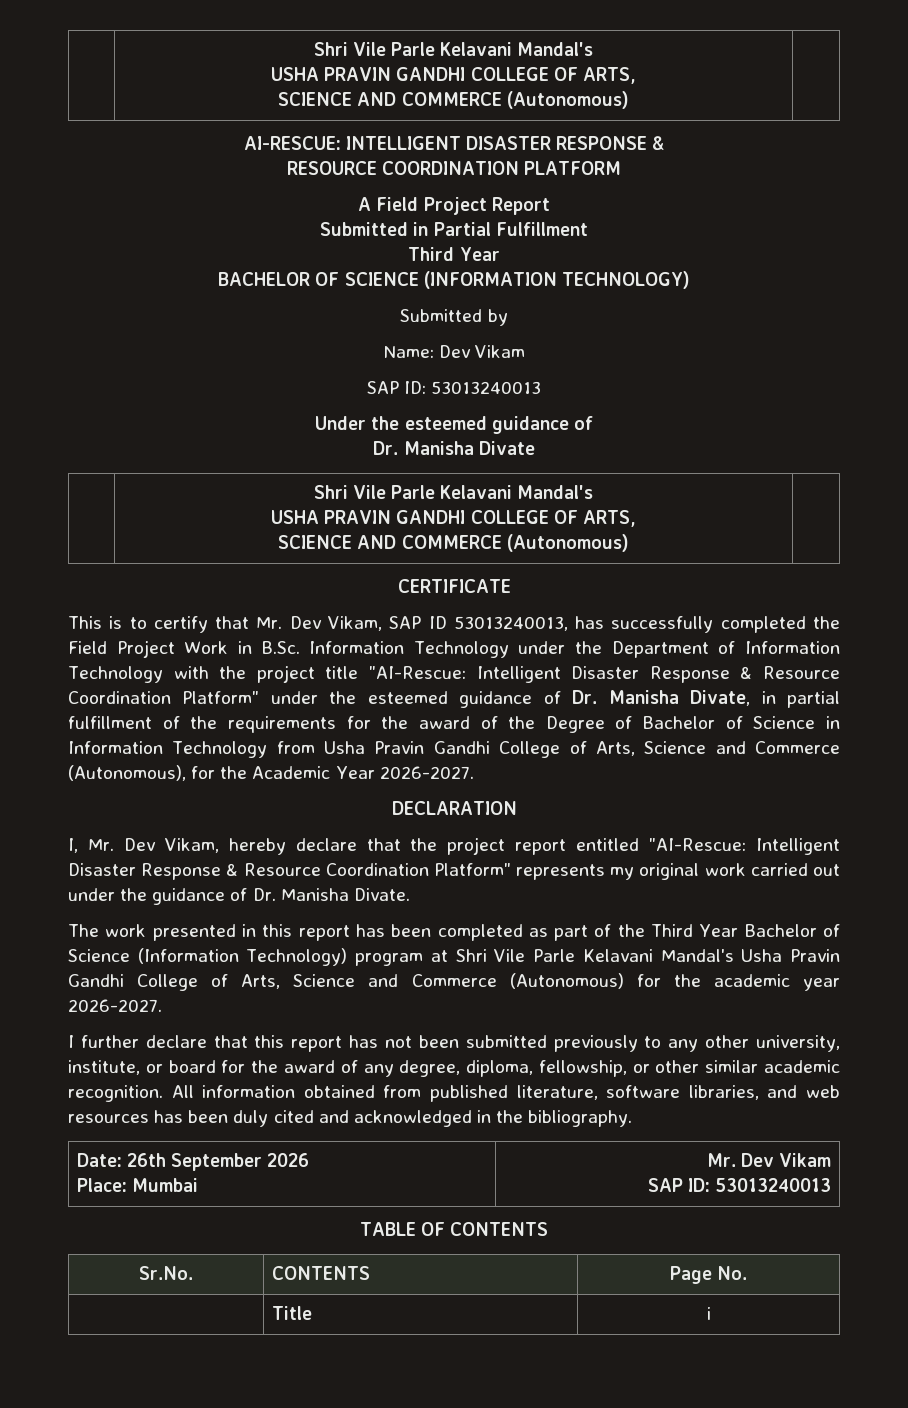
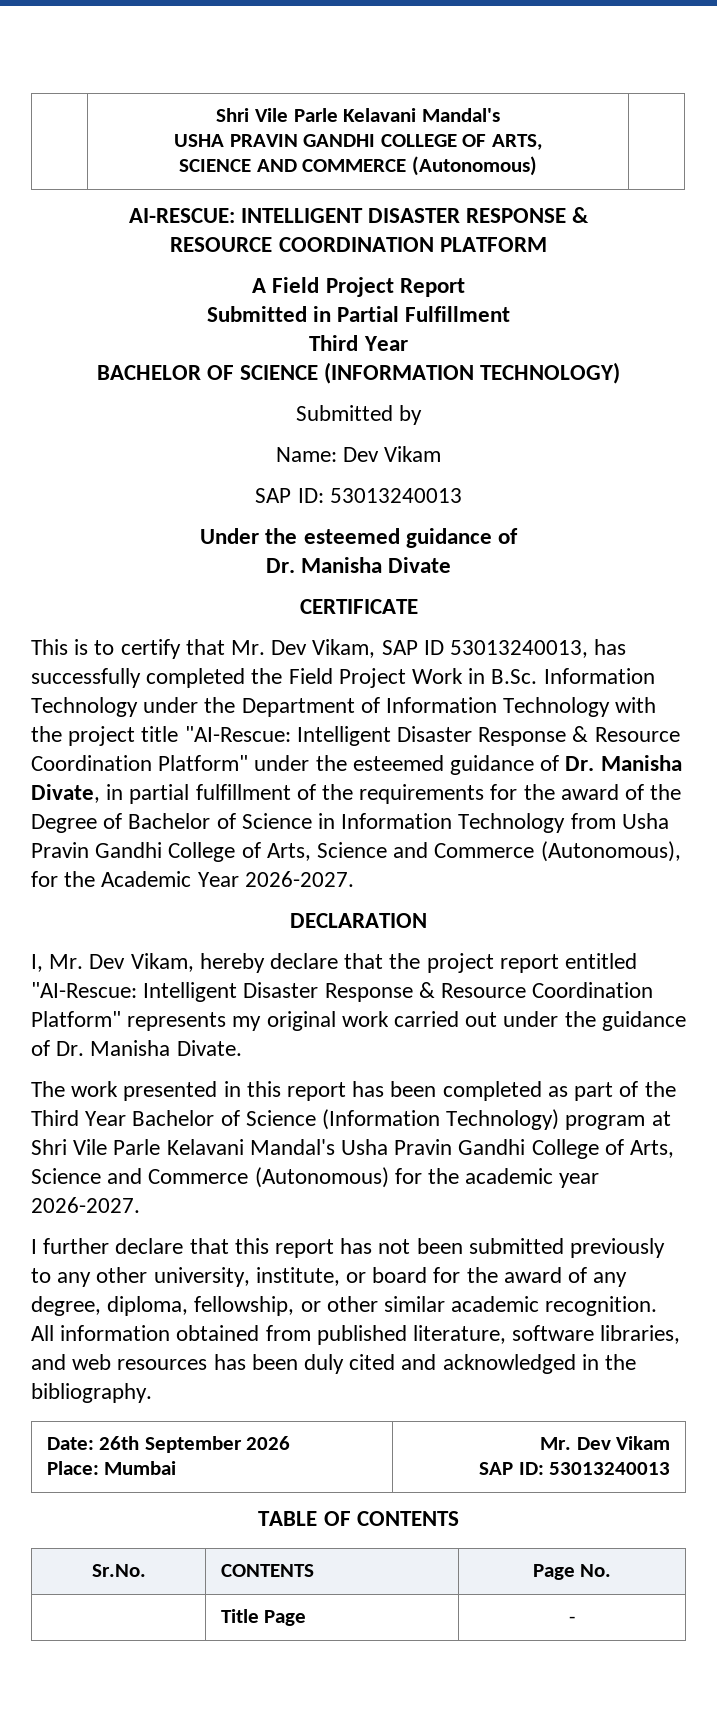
  Dr. Manisha Divate
- | Shri Vile Parle Kelavani Mandal's
- USHA PRAVIN GANDHI COLLEGE OF ARTS,
- SCIENCE AND COMMERCE (Autonomous) |
- | Title | i
+ | Title Page | -

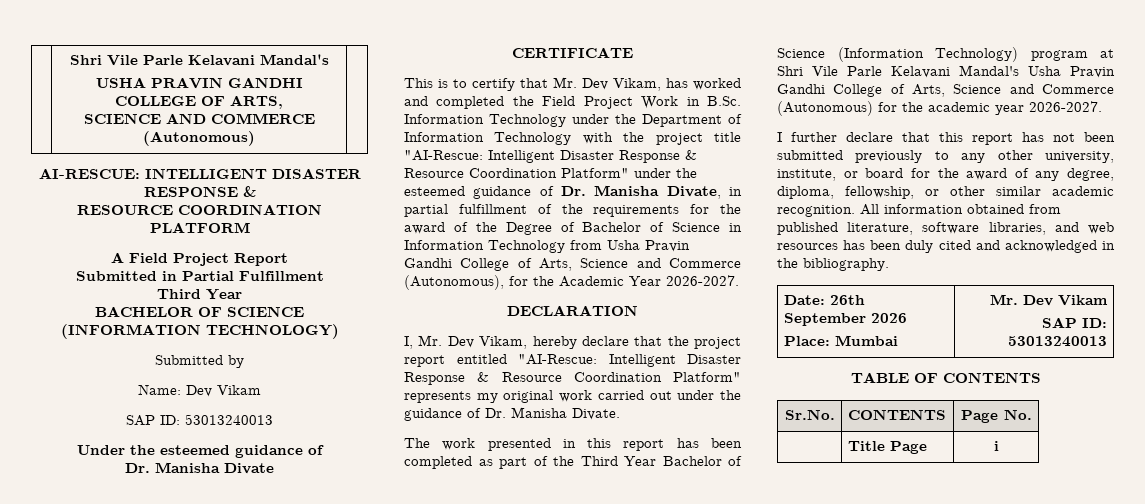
- This is to certify that Mr. Dev Vikam, SAP ID 53013240013, has successfully completed the Field Project Work in B.Sc. Information Technology under the Department of Information Technology with the project title "AI-Rescue:
+ This is to certify that Mr. Dev Vikam, has worked and completed the Field Project Work in B.Sc. Information Technology under the Department of Information Technology with the project title "AI-Rescue:
- | Title Page | -
+ | Title Page | i

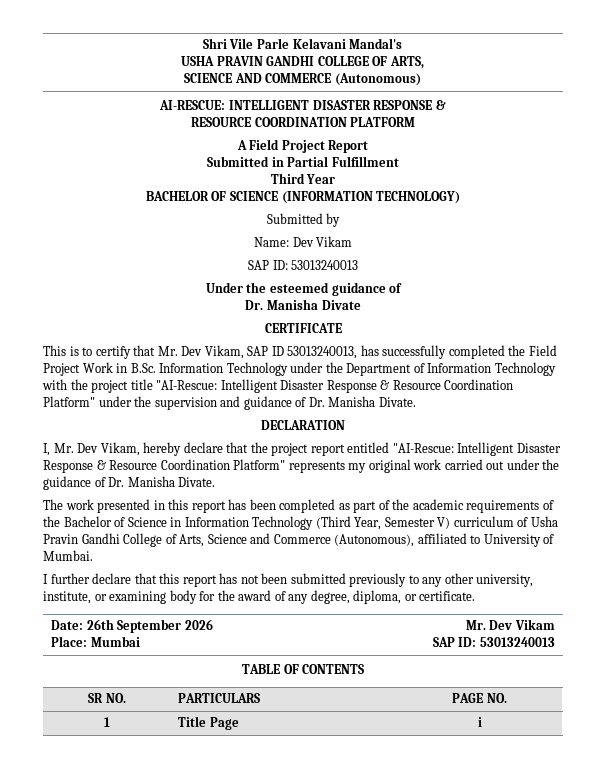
- This is to certify that Mr. Dev Vikam, has worked and completed the Field Project Work in B.Sc. Information Technology under the Department of Information Technology with the project title "AI-Rescue: Intelligent Disaster Response & Resource Coordination Platform" under the esteemed guidance of Dr. Manisha Divate, in partial fulfillment of the requirements for the award of the Degree of Bachelor of Science in Information Technology from Usha Pravin Gandhi College of Arts, Science and Commerce (Autonomous), for the Academic Year 2026-2027.
+ This is to certify that Mr. Dev Vikam, SAP ID 53013240013, has successfully completed the Field Project Work in B.Sc. Information Technology under the Department of Information Technology with the project title "AI-Rescue: Intelligent Disaster Response & Resource Coordination Platform" under the supervision and guidance of Dr. Manisha Divate.
- The work presented in this report has been completed as part of the Third Year Bachelor of Science (Information Technology) program at Shri Vile Parle Kelavani Mandal's Usha Pravin Gandhi College of Arts, Science and Commerce (Autonomous) for the academic year 2026-2027.
+ The work presented in this report has been completed as part of the academic requirements of the Bachelor of Science in Information Technology (Third Year, Semester V) curriculum of Usha Pravin Gandhi College of Arts, Science and Commerce (Autonomous), affiliated to University of Mumbai.
- I further declare that this report has not been submitted previously to any other university, institute, or board for the award of any degree, diploma, fellowship, or other similar academic recognition. All information obtained from published literature, software libraries, and web resources has been duly cited and acknowledged in the bibliography.
+ I further declare that this report has not been submitted previously to any other university, institute, or examining body for the award of any degree, diploma, or certificate.
- Sr.No. | CONTENTS | Page No.
- | Title Page | i
+ SR NO. | PARTICULARS | PAGE NO.
+ 1 | Title Page | i

